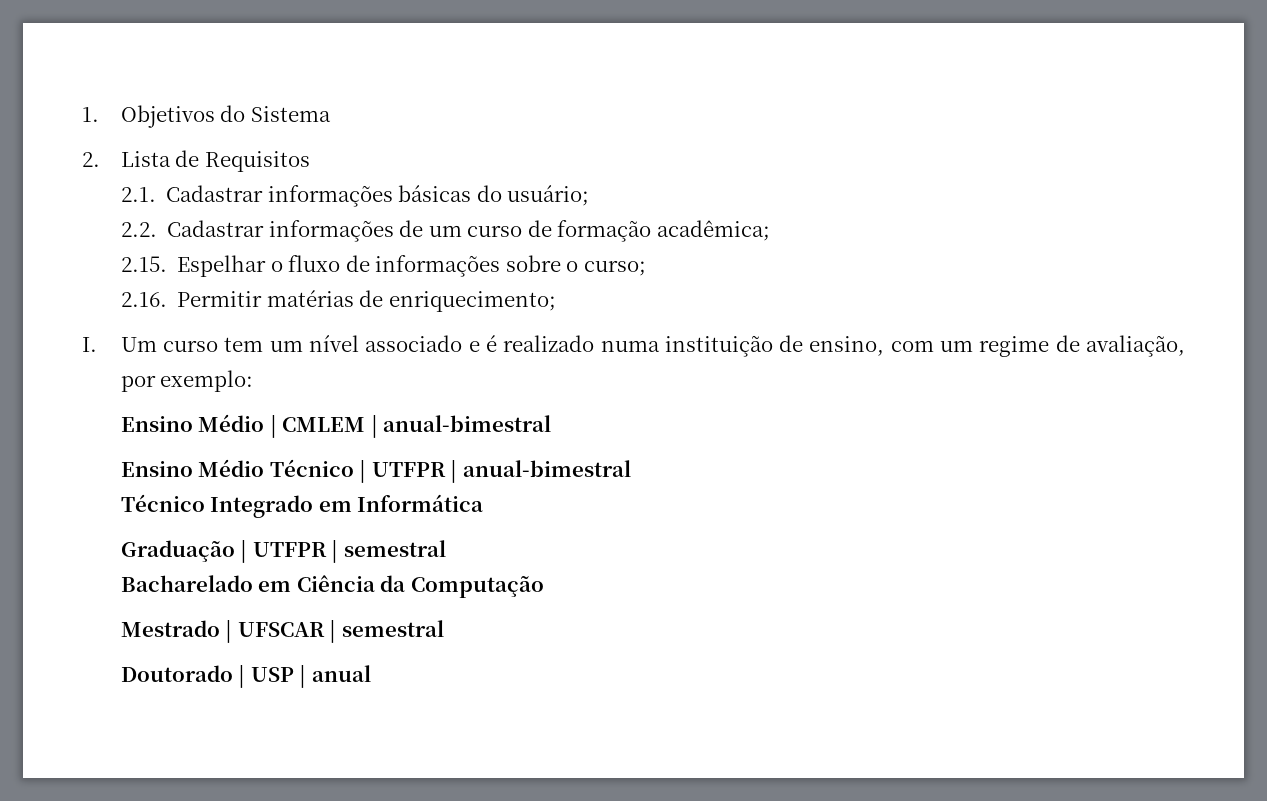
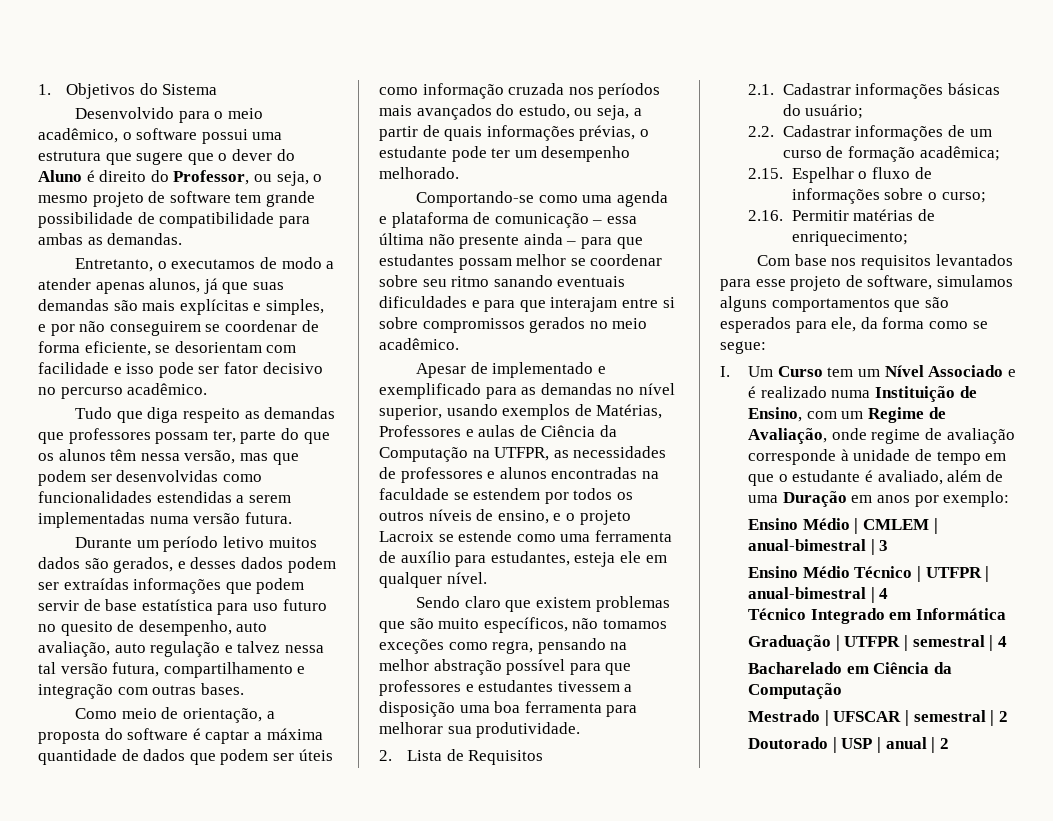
+ Desenvolvido para o meio acadêmico, o software possui uma estrutura que sugere que o dever do Aluno é direito do Professor, ou seja, o mesmo projeto de software tem grande possibilidade de compatibilidade para ambas as demandas.
+ Entretanto, o executamos de modo a atender apenas alunos, já que suas demandas são mais explícitas e simples, e por não conseguirem se coordenar de forma eficiente, se desorientam com facilidade e isso pode ser fator decisivo no percurso acadêmico.
+ Tudo que diga respeito as demandas que professores possam ter, parte do que os alunos têm nessa versão, mas que podem ser desenvolvidas como funcionalidades estendidas a serem implementadas numa versão futura.
+ Durante um período letivo muitos dados são gerados, e desses dados podem ser extraídas informações que podem servir de base estatística para uso futuro no quesito de desempenho, auto avaliação, auto regulação e talvez nessa tal versão futura, compartilhamento e integração com outras bases.
+ Como meio de orientação, a proposta do software é captar a máxima quantidade de dados que podem ser úteis como informação cruzada nos períodos mais avançados do estudo, ou seja, a partir de quais informações prévias, o estudante pode ter um desempenho melhorado.
+ Comportando-se como uma agenda e plataforma de comunicação – essa última não presente ainda – para que estudantes possam melhor se coordenar sobre seu ritmo sanando eventuais dificuldades e para que interajam entre si sobre compromissos gerados no meio acadêmico.
+ Apesar de implementado e exemplificado para as demandas no nível superior, usando exemplos de Matérias, Professores e aulas de Ciência da Computação na UTFPR, as necessidades de professores e alunos encontradas na faculdade se estendem por todos os outros níveis de ensino, e o projeto Lacroix se estende como uma ferramenta de auxílio para estudantes, esteja ele em qualquer nível.
+ Sendo claro que existem problemas que são muito específicos, não tomamos exceções como regra, pensando na melhor abstração possível para que professores e estudantes tivessem a disposição uma boa ferramenta para melhorar sua produtividade.
+ Com base nos requisitos levantados para esse projeto de software, simulamos alguns comportamentos que são esperados para ele, da forma como se segue:
- I. Um curso tem um nível associado e é realizado numa instituição de ensino, com um regime de avaliação, por exemplo:
+ I. Um Curso tem um Nível Associado e é realizado numa Instituição de Ensino, com um Regime de Avaliação, onde regime de avaliação corresponde à unidade de tempo em que o estudante é avaliado, além de uma Duração em anos por exemplo:
- Ensino Médio | CMLEM | anual-bimestral
+ Ensino Médio | CMLEM | anual-bimestral | 3
- Ensino Médio Técnico | UTFPR | anual-bimestral
+ Ensino Médio Técnico | UTFPR | anual-bimestral | 4
- Graduação | UTFPR | semestral
+ Graduação | UTFPR | semestral | 4
- Mestrado | UFSCAR | semestral
+ Mestrado | UFSCAR | semestral | 2
- Doutorado | USP | anual
+ Doutorado | USP | anual | 2

